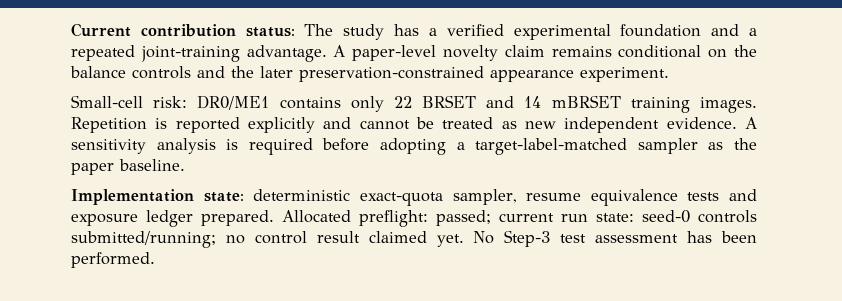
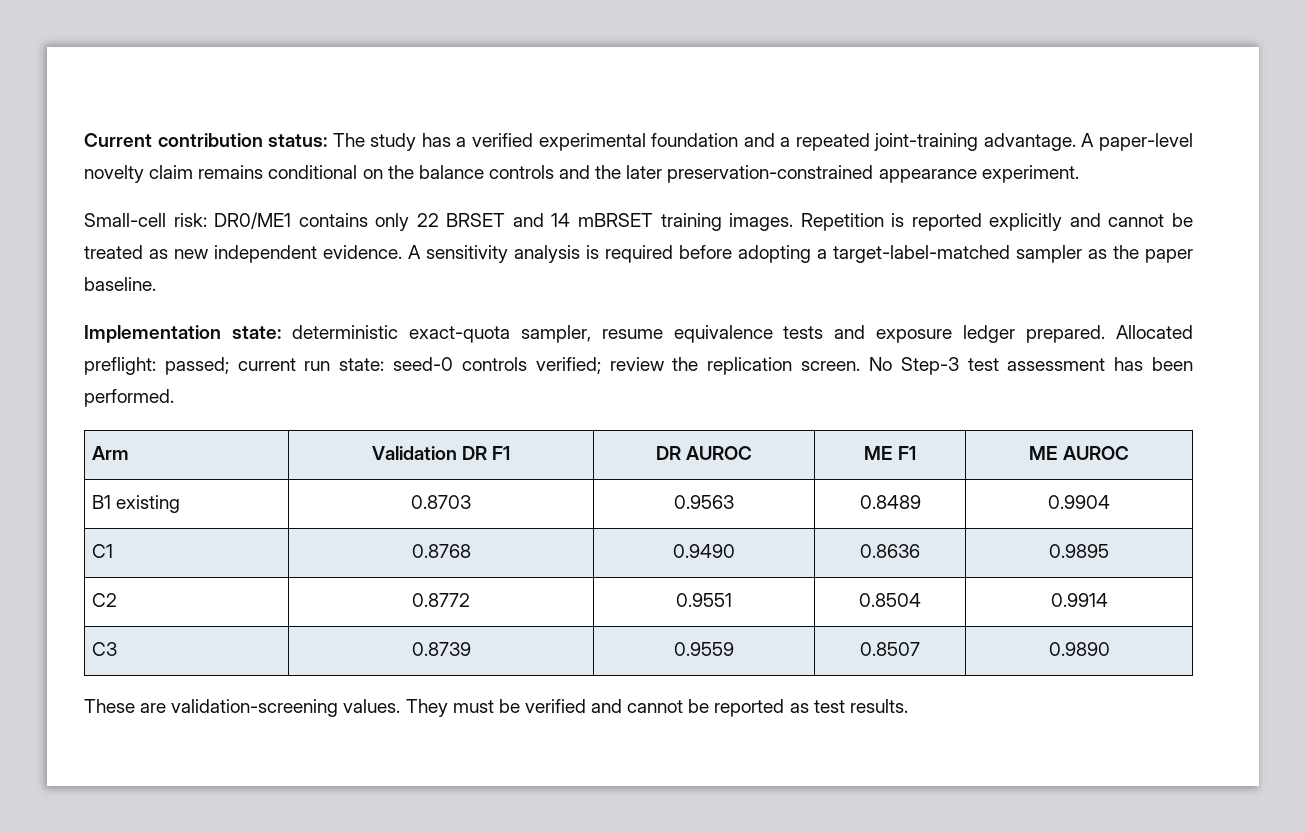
- Allocated preflight: passed; current run state: seed-0 controls submitted/running; no control result claimed yet.
+ Allocated preflight: passed; current run state: seed-0 controls verified; review the replication screen.
+ Arm | Validation DR F1 | DR AUROC | ME F1 | ME AUROC
+ B1 existing | 0.8703 | 0.9563 | 0.8489 | 0.9904
+ C1 | 0.8768 | 0.9490 | 0.8636 | 0.9895
+ C2 | 0.8772 | 0.9551 | 0.8504 | 0.9914
+ C3 | 0.8739 | 0.9559 | 0.8507 | 0.9890
+ These are validation-screening values. They must be verified and cannot be reported as test results.

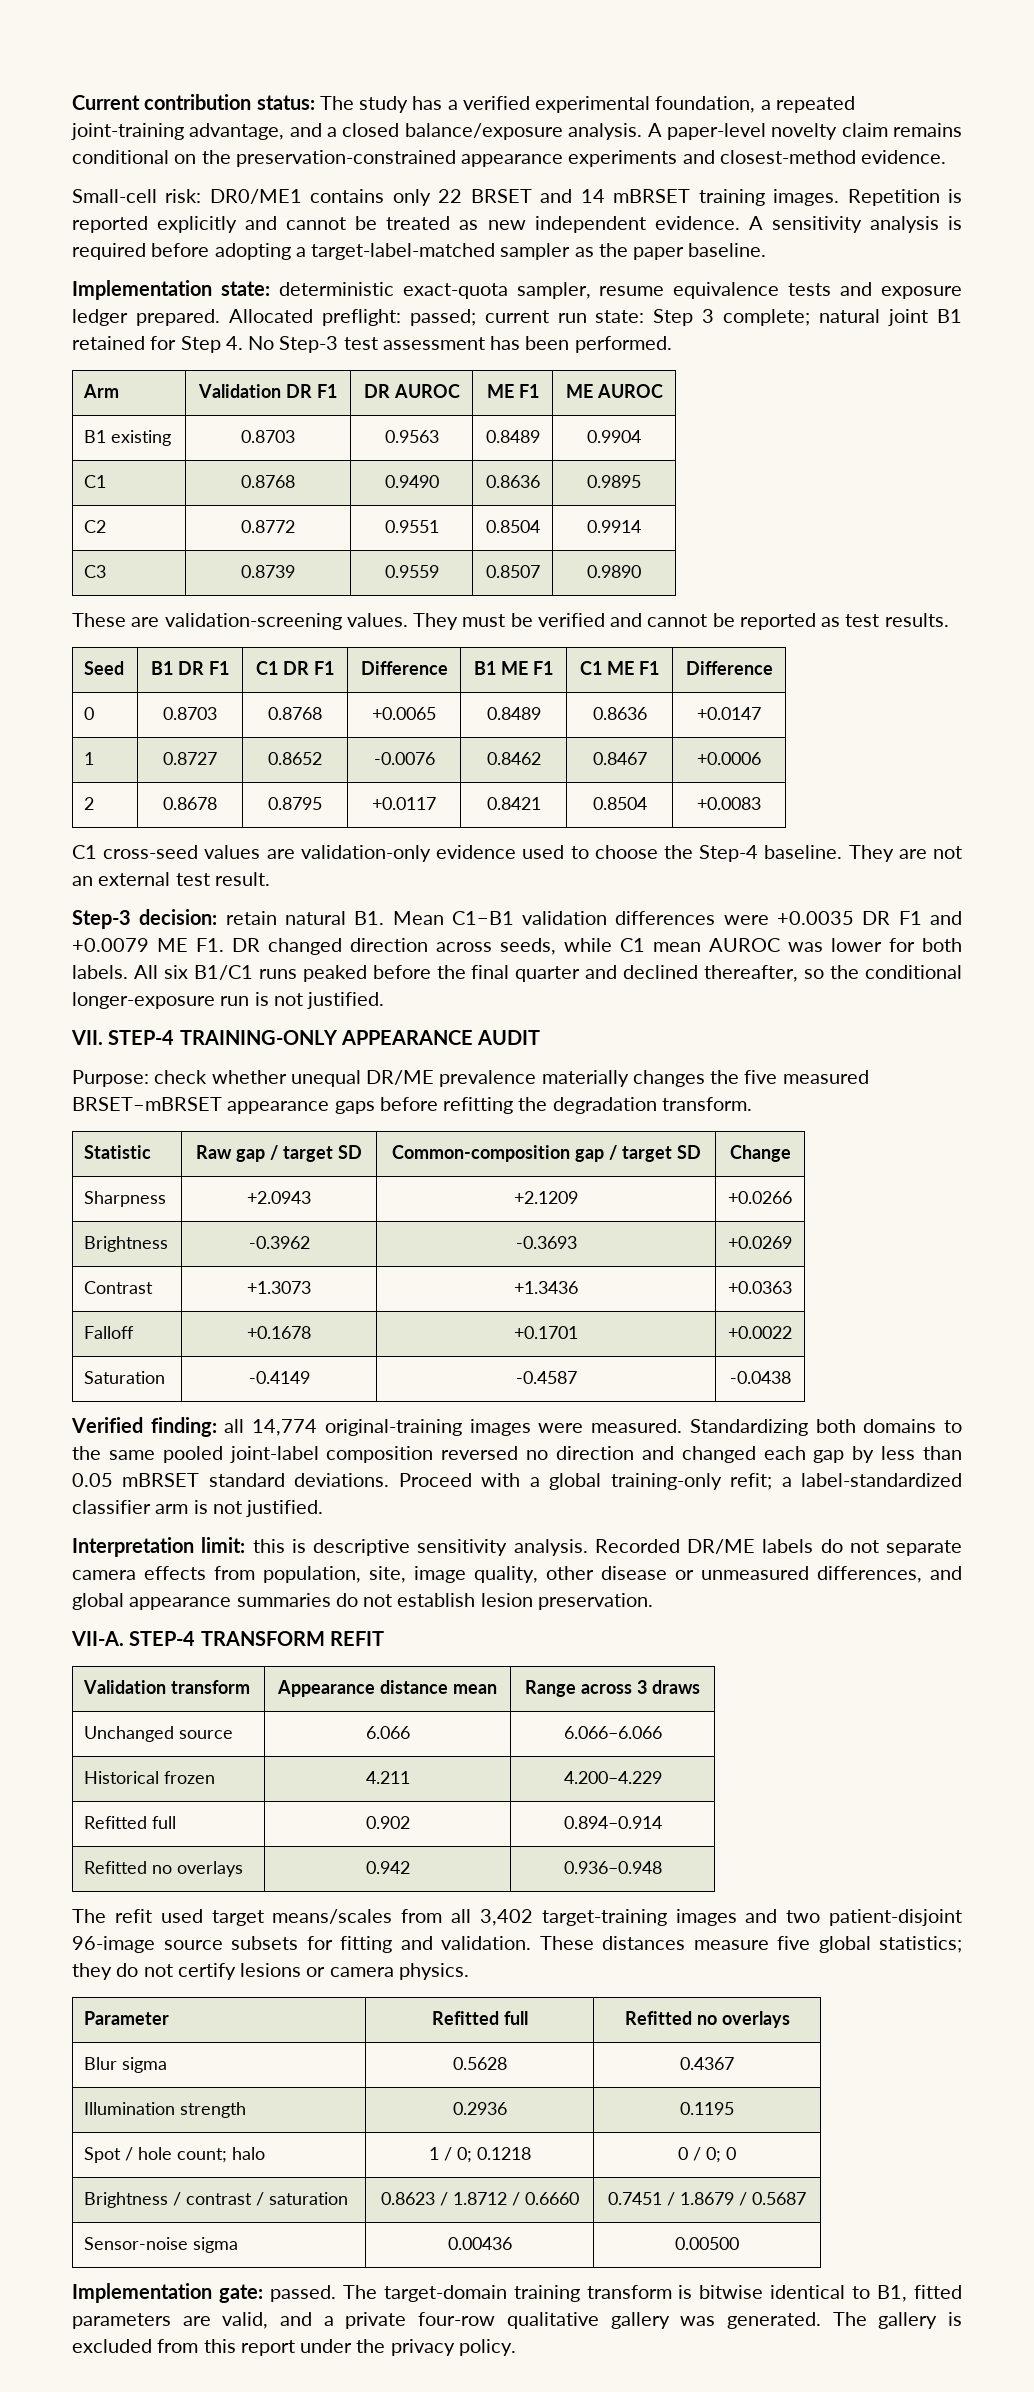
- Current contribution status: The study has a verified experimental foundation and a repeated joint-training advantage.
+ Current contribution status: The study has a verified experimental foundation, a repeated joint-training advantage, and a closed balance/exposure analysis.
- A paper-level novelty claim remains conditional on the balance controls and the later preservation-constrained appearance experiment.
+ A paper-level novelty claim remains conditional on the preservation-constrained appearance experiments and closest-method evidence.
- Allocated preflight: passed; current run state: seed-0 controls verified; review the replication screen. No Step-3 test assessment has been performed.
+ Allocated preflight: passed; current run state: Step 3 complete; natural joint B1 retained for Step 4. No Step-3 test assessment has been performed.
+ Seed | B1 DR F1 | C1 DR F1 | Difference | B1 ME F1 | C1 ME F1 | Difference
+ 0 | 0.8703 | 0.8768 | +0.0065 | 0.8489 | 0.8636 | +0.0147
+ 1 | 0.8727 | 0.8652 | -0.0076 | 0.8462 | 0.8467 | +0.0006
+ 2 | 0.8678 | 0.8795 | +0.0117 | 0.8421 | 0.8504 | +0.0083
+ C1 cross-seed values are validation-only evidence used to choose the Step-4 baseline. They are not an external test result.
+ Step-3 decision: retain natural B1. Mean C1−B1 validation differences were +0.0035 DR F1 and +0.0079 ME F1. DR changed direction across seeds, while C1 mean AUROC was lower for both labels. All six B1/C1 runs peaked before the final quarter and declined thereafter, so the conditional longer-exposure run is not justified.
+ VII. STEP-4 TRAINING-ONLY APPEARANCE AUDIT
+ Purpose: check whether unequal DR/ME prevalence materially changes the five measured BRSET–mBRSET appearance gaps before refitting the degradation transform.
+ Statistic | Raw gap / target SD | Common-composition gap / target SD | Change
+ Sharpness | +2.0943 | +2.1209 | +0.0266
+ Brightness | -0.3962 | -0.3693 | +0.0269
+ Contrast | +1.3073 | +1.3436 | +0.0363
+ Falloff | +0.1678 | +0.1701 | +0.0022
+ Saturation | -0.4149 | -0.4587 | -0.0438
+ Verified finding: all 14,774 original-training images were measured. Standardizing both domains to the same pooled joint-label composition reversed no direction and changed each gap by less than 0.05 mBRSET standard deviations. Proceed with a global training-only refit; a label-standardized classifier arm is not justified.
+ Interpretation limit: this is descriptive sensitivity analysis. Recorded DR/ME labels do not separate camera effects from population, site, image quality, other disease or unmeasured differences, and global appearance summaries do not establish lesion preservation.
+ VII-A. STEP-4 TRANSFORM REFIT
+ Validation transform | Appearance distance mean | Range across 3 draws
+ Unchanged source | 6.066 | 6.066–6.066
+ Historical frozen | 4.211 | 4.200–4.229
+ Refitted full | 0.902 | 0.894–0.914
+ Refitted no overlays | 0.942 | 0.936–0.948
+ The refit used target means/scales from all 3,402 target-training images and two patient-disjoint 96-image source subsets for fitting and validation. These distances measure five global statistics; they do not certify lesions or camera physics.
+ Parameter | Refitted full | Refitted no overlays
+ Blur sigma | 0.5628 | 0.4367
+ Illumination strength | 0.2936 | 0.1195
+ Spot / hole count; halo | 1 / 0; 0.1218 | 0 / 0; 0
+ Brightness / contrast / saturation | 0.8623 / 1.8712 / 0.6660 | 0.7451 / 1.8679 / 0.5687
+ Sensor-noise sigma | 0.00436 | 0.00500
+ Implementation gate: passed. The target-domain training transform is bitwise identical to B1, fitted parameters are valid, and a private four-row qualitative gallery was generated. The gallery is excluded from this report under the privacy policy.

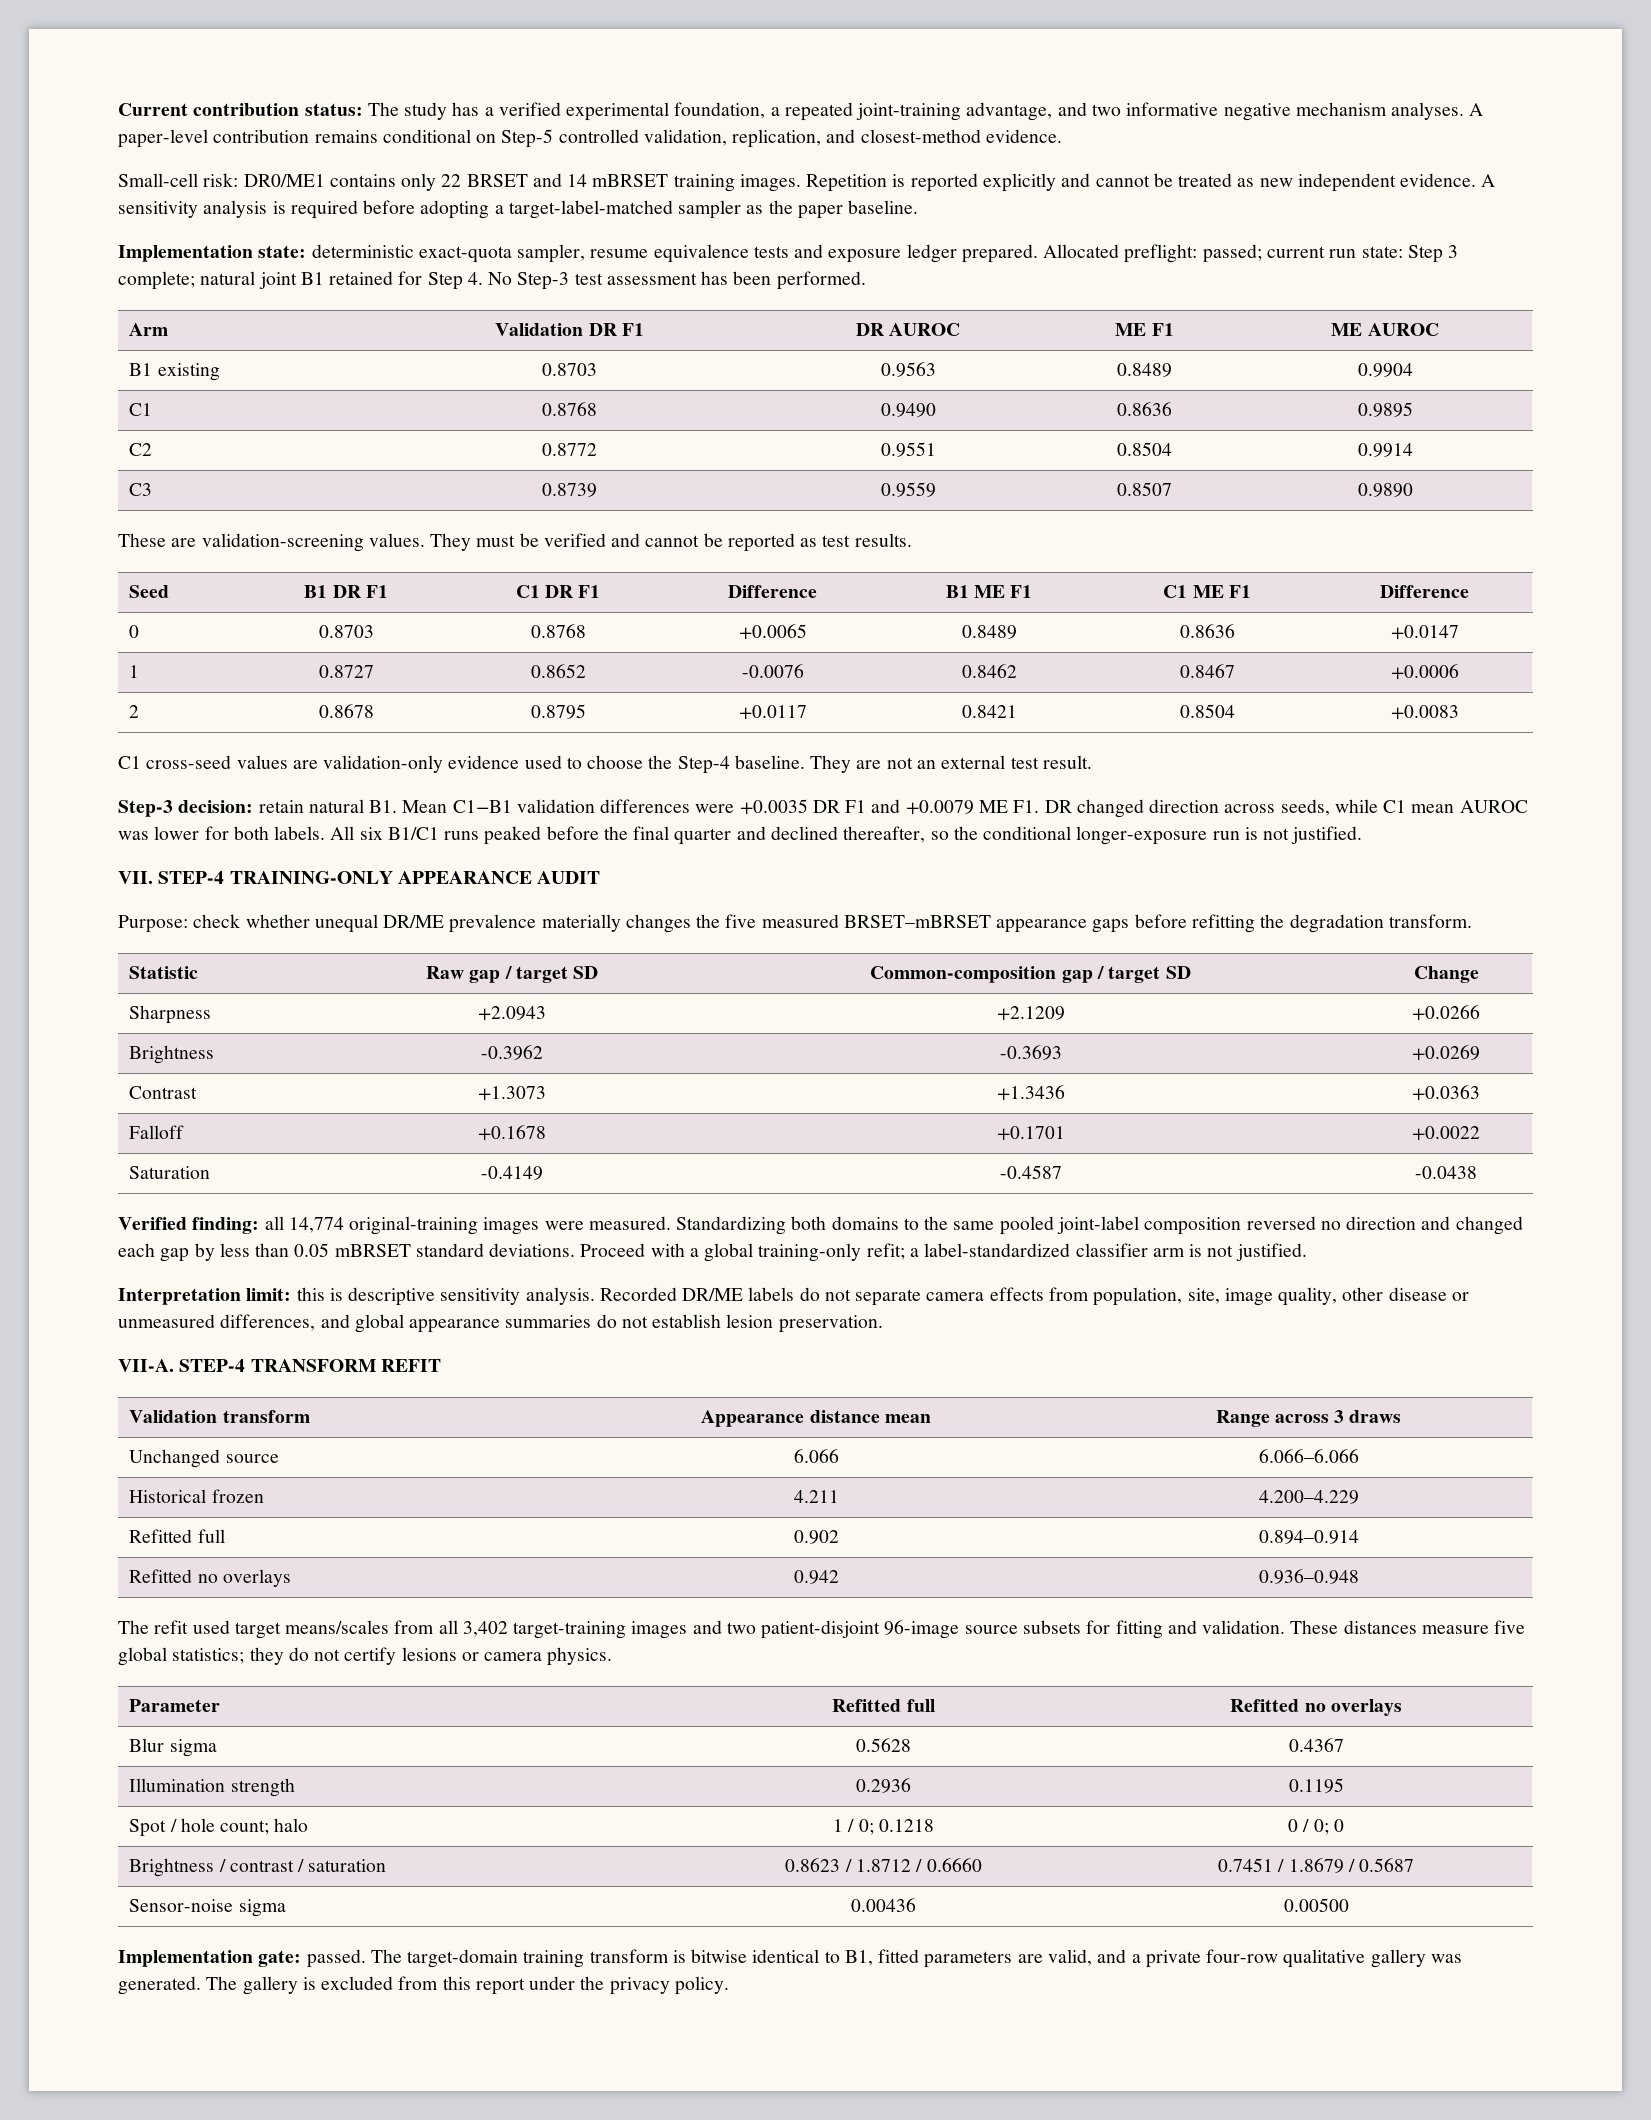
- Current contribution status: The study has a verified experimental foundation, a repeated joint-training advantage, and a closed balance/exposure analysis. A paper-level novelty claim remains conditional on the preservation-constrained appearance experiments and closest-method evidence.
+ Current contribution status: The study has a verified experimental foundation, a repeated joint-training advantage, and two informative negative mechanism analyses. A paper-level contribution remains conditional on Step-5 controlled validation, replication, and closest-method evidence.

